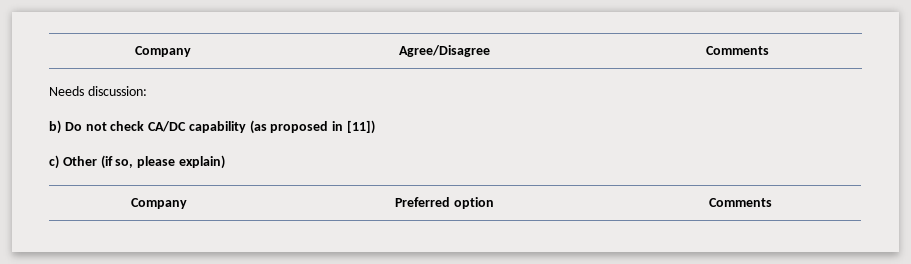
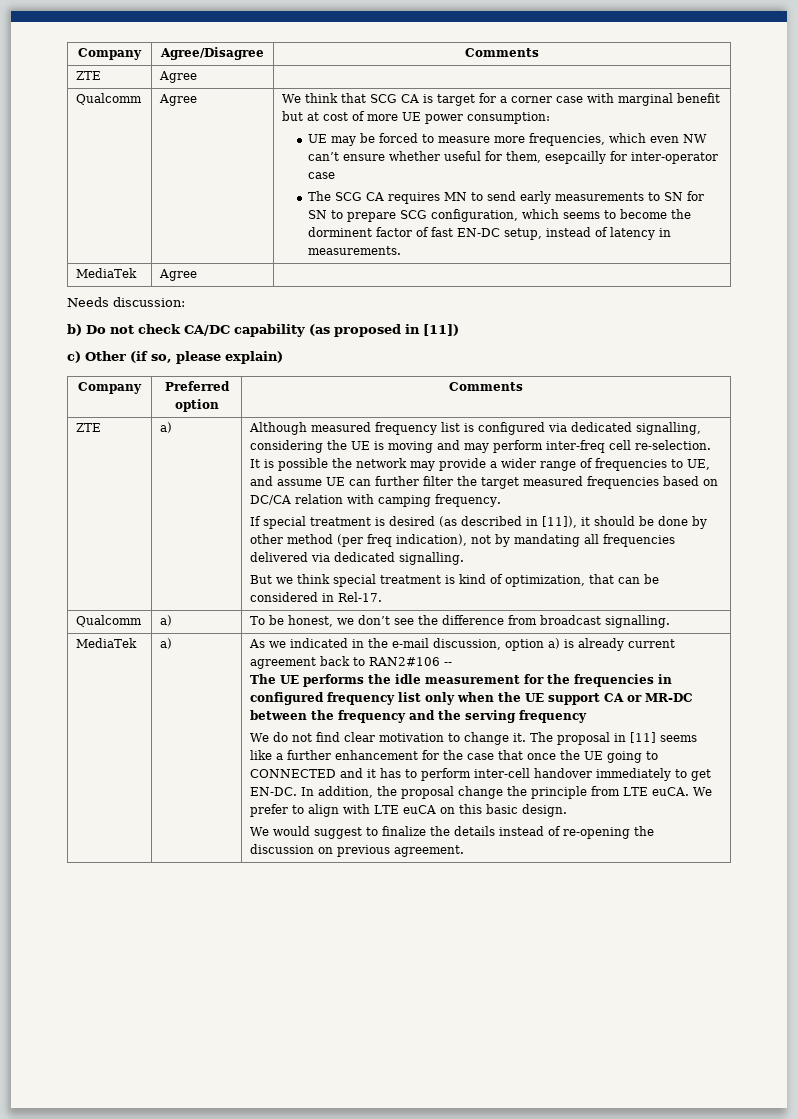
+ ZTE | Agree |
+ Qualcomm | Agree | We think that SCG CA is target for a corner case with marginal benefit but at cost of more UE power consumption:
+ UE may be forced to measure more frequencies, which even NW can’t ensure whether useful for them, esepcailly for inter-operator case
+ The SCG CA requires MN to send early measurements to SN for SN to prepare SCG configuration, which seems to become the dorminent factor of fast EN-DC setup, instead of latency in measurements.
+ MediaTek | Agree |
+ ZTE | a) | Although measured frequency list is configured via dedicated signalling, considering the UE is moving and may perform inter-freq cell re-selection. It is possible the network may provide a wider range of frequencies to UE, and assume UE can further filter the target measured frequencies based on DC/CA relation with camping frequency.
+ If special treatment is desired (as described in [11]), it should be done by other method (per freq indication), not by mandating all frequencies delivered via dedicated signalling.
+ But we think special treatment is kind of optimization, that can be considered in Rel-17.
+ Qualcomm | a) | To be honest, we don’t see the difference from broadcast signalling.
+ MediaTek | a) | As we indicated in the e-mail discussion, option a) is already current agreement back to RAN2#106 --
+ The UE performs the idle measurement for the frequencies in configured frequency list only when the UE support CA or MR-DC between the frequency and the serving frequency
+ We do not find clear motivation to change it. The proposal in [11] seems like a further enhancement for the case that once the UE going to CONNECTED and it has to perform inter-cell handover immediately to get EN-DC. In addition, the proposal change the principle from LTE euCA. We prefer to align with LTE euCA on this basic design.
+ We would suggest to finalize the details instead of re-opening the discussion on previous agreement.

